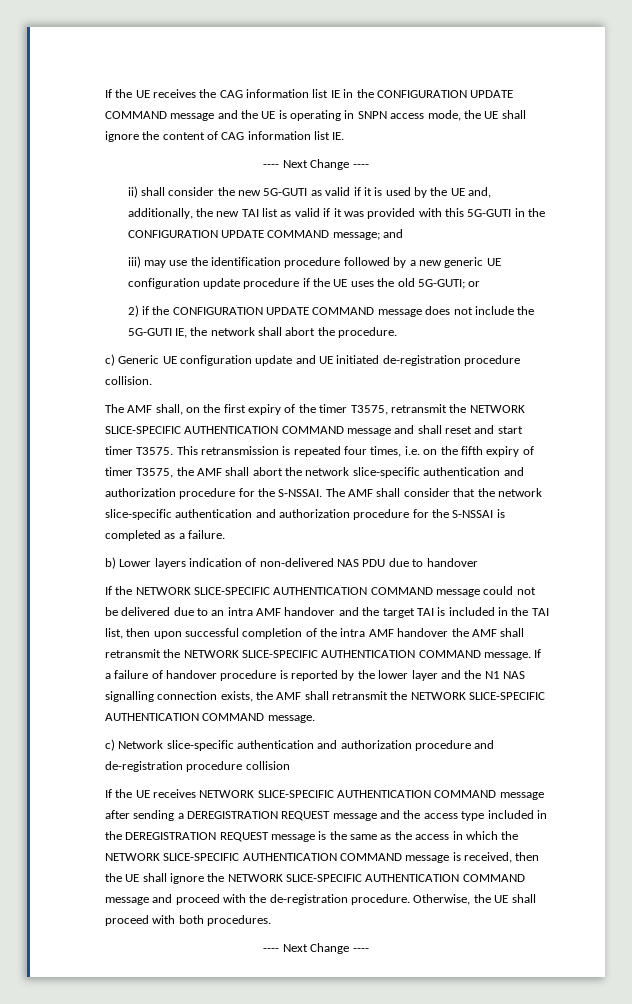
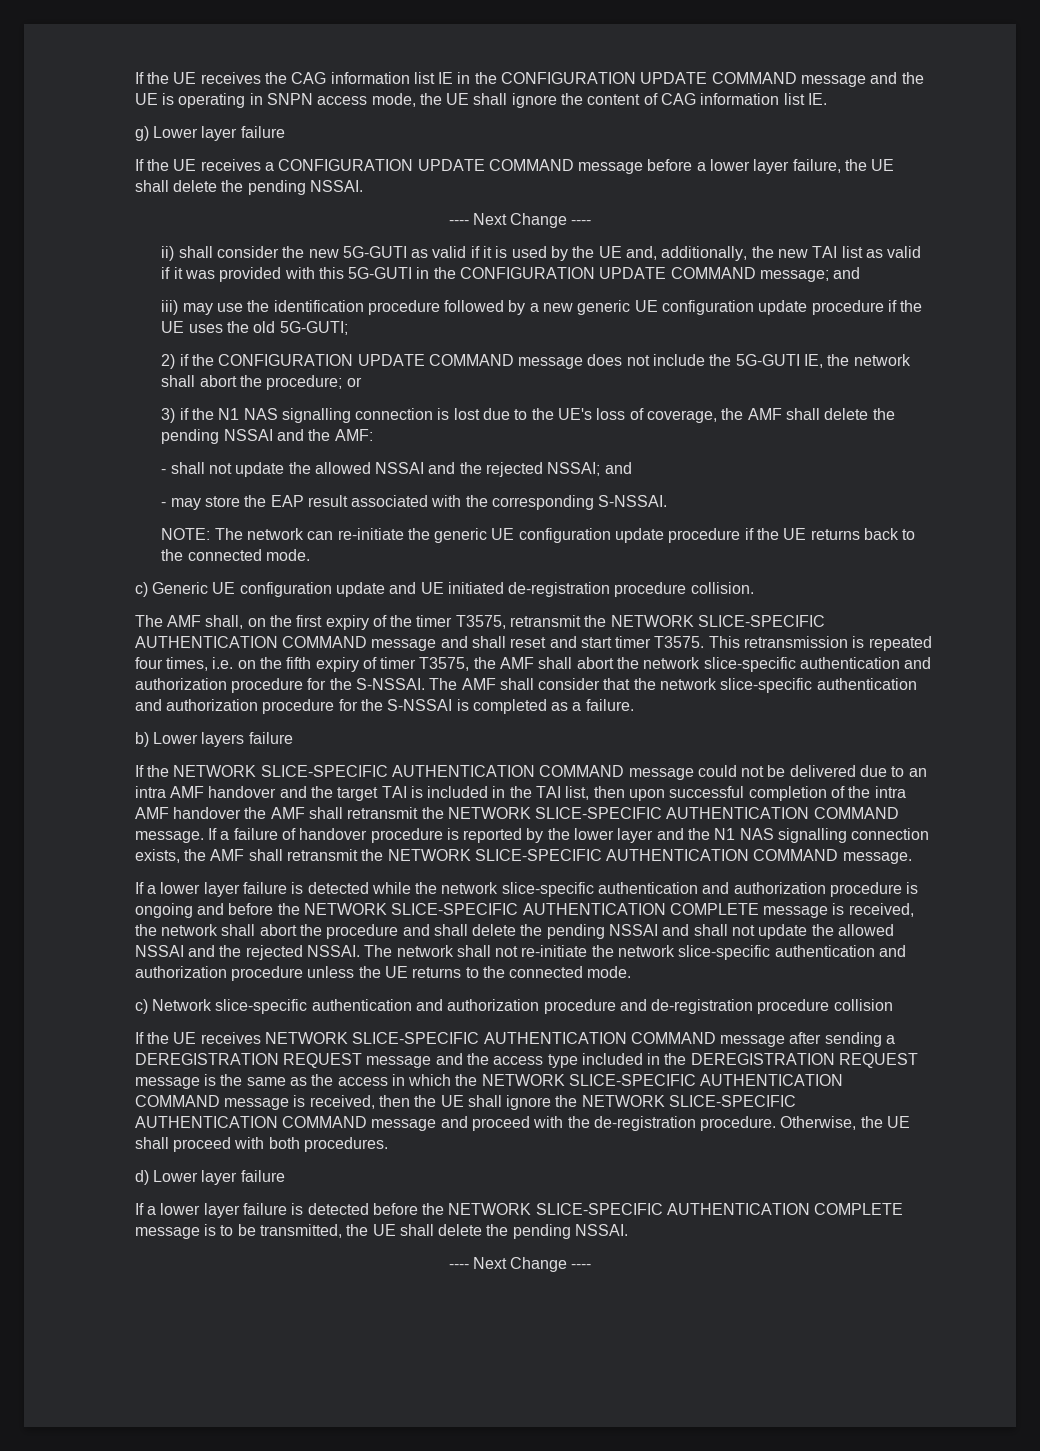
+ g) Lower layer failure
+ If the UE receives a CONFIGURATION UPDATE COMMAND message before a lower layer failure, the UE shall delete the pending NSSAI.
- iii) may use the identification procedure followed by a new generic UE configuration update procedure if the UE uses the old 5G-GUTI; or
+ iii) may use the identification procedure followed by a new generic UE configuration update procedure if the UE uses the old 5G-GUTI;
- 2) if the CONFIGURATION UPDATE COMMAND message does not include the 5G-GUTI IE, the network shall abort the procedure.
+ 2) if the CONFIGURATION UPDATE COMMAND message does not include the 5G-GUTI IE, the network shall abort the procedure; or
+ 3) if the N1 NAS signalling connection is lost due to the UE's loss of coverage, the AMF shall delete the pending NSSAI and the AMF:
+ - shall not update the allowed NSSAI and the rejected NSSAI; and
+ - may store the EAP result associated with the corresponding S-NSSAI.
+ NOTE: The network can re-initiate the generic UE configuration update procedure if the UE returns back to the connected mode.
- b) Lower layers indication of non-delivered NAS PDU due to handover
+ b) Lower layers failure
+ If a lower layer failure is detected while the network slice-specific authentication and authorization procedure is ongoing and before the NETWORK SLICE-SPECIFIC AUTHENTICATION COMPLETE message is received, the network shall abort the procedure and shall delete the pending NSSAI and shall not update the allowed NSSAI and the rejected NSSAI. The network shall not re-initiate the network slice-specific authentication and authorization procedure unless the UE returns to the connected mode.
+ d) Lower layer failure
+ If a lower layer failure is detected before the NETWORK SLICE-SPECIFIC AUTHENTICATION COMPLETE message is to be transmitted, the UE shall delete the pending NSSAI.

